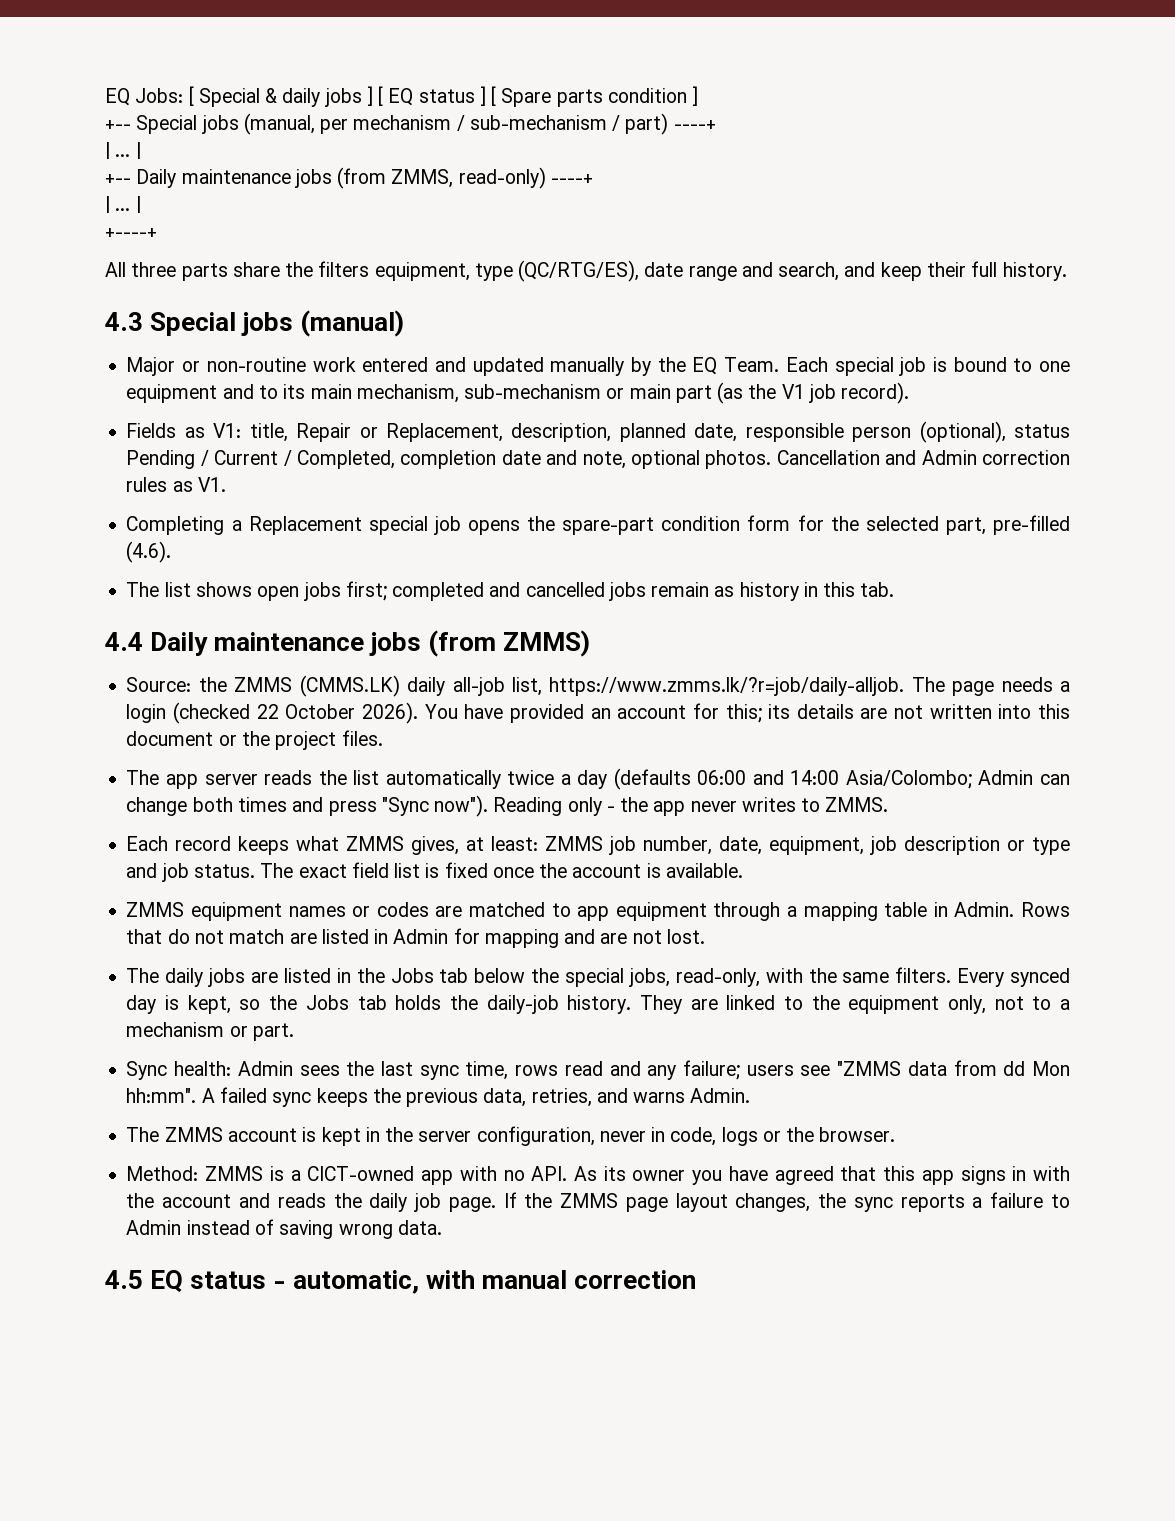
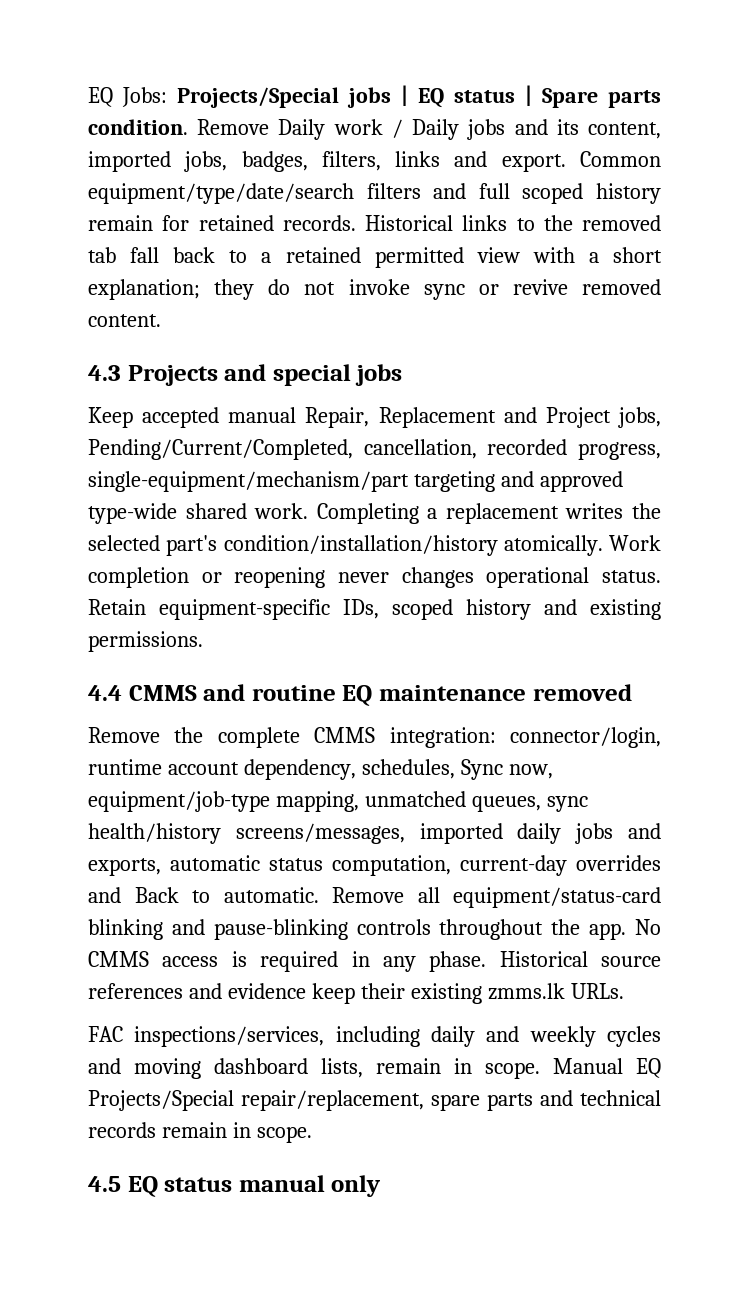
- EQ Jobs: [ Special & daily jobs ] [ EQ status ] [ Spare parts condition ]
- +-- Special jobs (manual, per mechanism / sub-mechanism / part) ----+
- | ... |
- +-- Daily maintenance jobs (from ZMMS, read-only) ----+
- | ... |
- +----+
- All three parts share the filters equipment, type (QC/RTG/ES), date range and search, and keep their full history.
- 4.3 Special jobs (manual)
- Major or non-routine work entered and updated manually by the EQ Team. Each special job is bound to one equipment and to its main mechanism, sub-mechanism or main part (as the V1 job record).
- Fields as V1: title, Repair or Replacement, description, planned date, responsible person (optional), status Pending / Current / Completed, completion date and note, optional photos. Cancellation and Admin correction rules as V1.
- Completing a Replacement special job opens the spare-part condition form for the selected part, pre-filled (4.6).
- The list shows open jobs first; completed and cancelled jobs remain as history in this tab.
- 4.4 Daily maintenance jobs (from ZMMS)
- Source: the ZMMS (CMMS.LK) daily all-job list, https://www.zmms.lk/?r=job/daily-alljob. The page needs a login (checked 22 October 2026). You have provided an account for this; its details are not written into this document or the project files.
- The app server reads the list automatically twice a day (defaults 06:00 and 14:00 Asia/Colombo; Admin can change both times and press "Sync now"). Reading only - the app never writes to ZMMS.
- Each record keeps what ZMMS gives, at least: ZMMS job number, date, equipment, job description or type and job status. The exact field list is fixed once the account is available.
- ZMMS equipment names or codes are matched to app equipment through a mapping table in Admin. Rows that do not match are listed in Admin for mapping and are not lost.
- The daily jobs are listed in the Jobs tab below the special jobs, read-only, with the same filters. Every synced day is kept, so the Jobs tab holds the daily-job history. They are linked to the equipment only, not to a mechanism or part.
- Sync health: Admin sees the last sync time, rows read and any failure; users see "ZMMS data from dd Mon hh:mm". A failed sync keeps the previous data, retries, and warns Admin.
- The ZMMS account is kept in the server configuration, never in code, logs or the browser.
- Method: ZMMS is a CICT-owned app with no API. As its owner you have agreed that this app signs in with the account and reads the daily job page. If the ZMMS page layout changes, the sync reports a failure to Admin instead of saving wrong data.
- 4.5 EQ status - automatic, with manual correction
+ EQ Jobs: Projects/Special jobs | EQ status | Spare parts condition. Remove Daily work / Daily jobs and its content, imported jobs, badges, filters, links and export. Common equipment/type/date/search filters and full scoped history remain for retained records. Historical links to the removed tab fall back to a retained permitted view with a short explanation; they do not invoke sync or revive removed content.
+ 4.3 Projects and special jobs
+ Keep accepted manual Repair, Replacement and Project jobs, Pending/Current/Completed, cancellation, recorded progress, single-equipment/mechanism/part targeting and approved type-wide shared work. Completing a replacement writes the selected part's condition/installation/history atomically. Work completion or reopening never changes operational status. Retain equipment-specific IDs, scoped history and existing permissions.
+ 4.4 CMMS and routine EQ maintenance removed
+ Remove the complete CMMS integration: connector/login, runtime account dependency, schedules, Sync now, equipment/job-type mapping, unmatched queues, sync health/history screens/messages, imported daily jobs and exports, automatic status computation, current-day overrides and Back to automatic. Remove all equipment/status-card blinking and pause-blinking controls throughout the app. No CMMS access is required in any phase. Historical source references and evidence keep their existing zmms.lk URLs.
+ FAC inspections/services, including daily and weekly cycles and moving dashboard lists, remain in scope. Manual EQ Projects/Special repair/replacement, spare parts and technical records remain in scope.
+ 4.5 EQ status manual only

